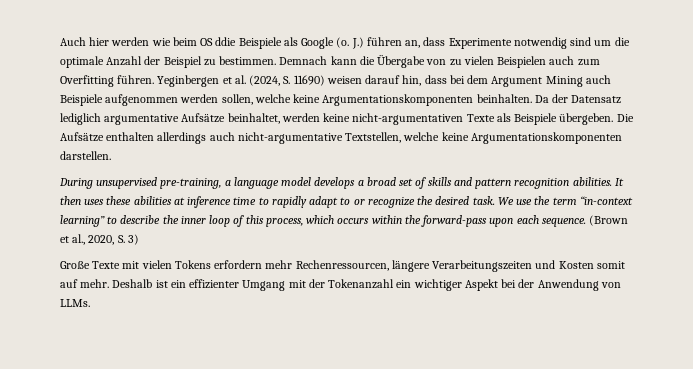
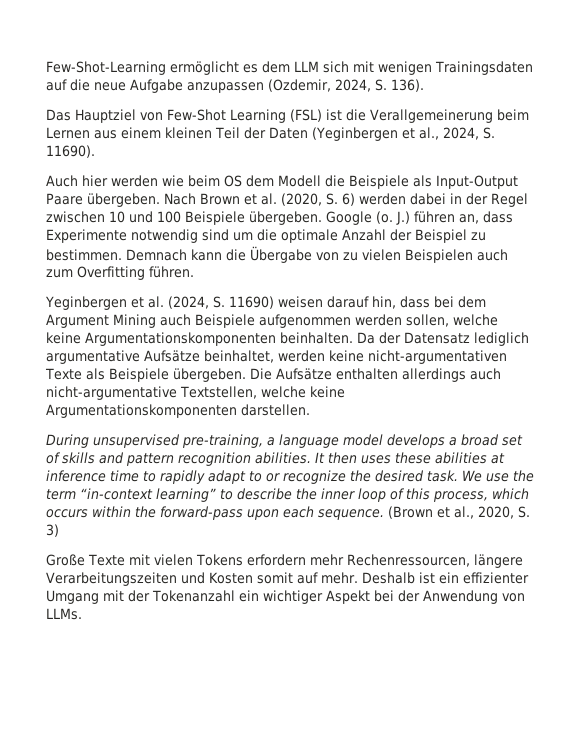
+ Few-Shot-Learning ermöglicht es dem LLM sich mit wenigen Trainingsdaten auf die neue Aufgabe anzupassen (Ozdemir, 2024, S. 136).
+ Das Hauptziel von Few-Shot Learning (FSL) ist die Verallgemeinerung beim Lernen aus einem kleinen Teil der Daten (Yeginbergen et al., 2024, S. 11690).
- Auch hier werden wie beim OS ddie Beispiele als Google (o.
+ Auch hier werden wie beim OS dem Modell die Beispiele als Input-Output Paare übergeben. Nach Brown et al. (2020, S. 6) werden dabei in der Regel zwischen 10 und 100 Beispiele übergeben. Google (o.
- Demnach kann die Übergabe von zu vielen Beispielen auch zum Overfitting führen. Yeginbergen et al. (2024, S. 11690) weisen darauf hin, dass bei dem Argument Mining auch Beispiele aufgenommen werden sollen, welche keine Argumentationskomponenten beinhalten.
+ Demnach kann die Übergabe von zu vielen Beispielen auch zum Overfitting führen.
+ Yeginbergen et al. (2024, S. 11690) weisen darauf hin, dass bei dem Argument Mining auch Beispiele aufgenommen werden sollen, welche keine Argumentationskomponenten beinhalten.

